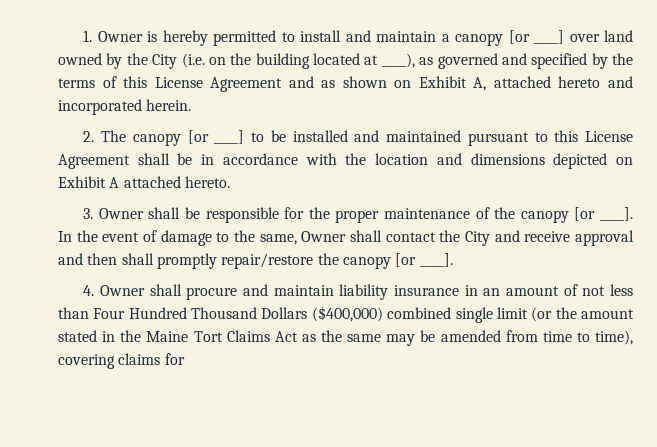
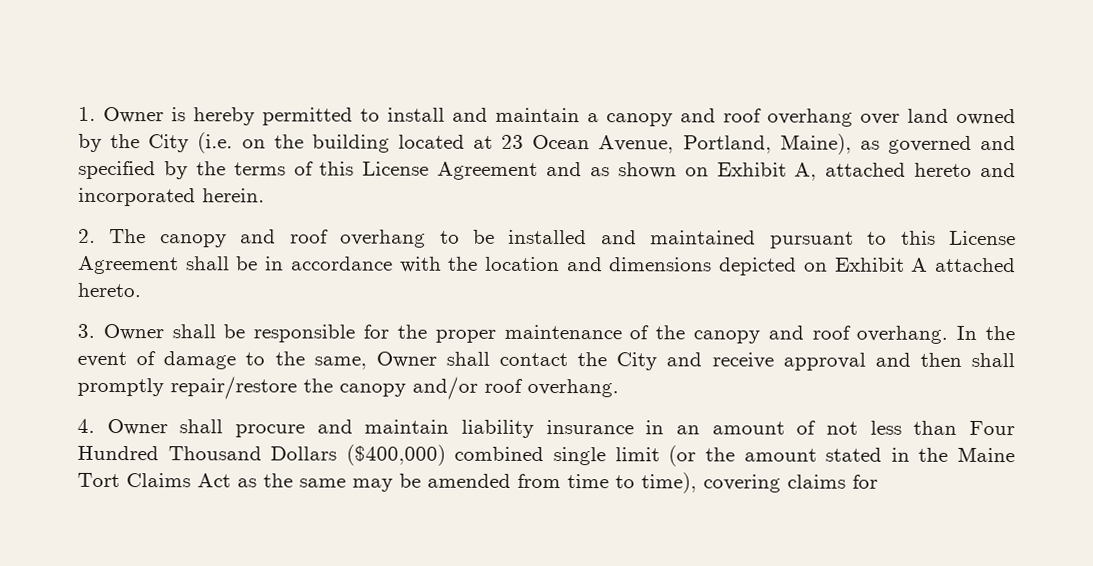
- 1. Owner is hereby permitted to install and maintain a canopy [or ____] over land owned by the City (i.e. on the building located at ____), as governed and specified by the terms of this License Agreement and as shown on Exhibit A, attached hereto and incorporated herein.
+ 1. Owner is hereby permitted to install and maintain a canopy and roof overhang over land owned by the City (i.e. on the building located at 23 Ocean Avenue, Portland, Maine), as governed and specified by the terms of this License Agreement and as shown on Exhibit A, attached hereto and incorporated herein.
- 2. The canopy [or ____] to be installed and maintained pursuant to this License Agreement shall be in accordance with the location and dimensions depicted on Exhibit A attached hereto.
+ 2. The canopy and roof overhang to be installed and maintained pursuant to this License Agreement shall be in accordance with the location and dimensions depicted on Exhibit A attached hereto.
- 3. Owner shall be responsible for the proper maintenance of the canopy [or ____].
+ 3. Owner shall be responsible for the proper maintenance of the canopy and roof overhang.
- In the event of damage to the same, Owner shall contact the City and receive approval and then shall promptly repair/restore the canopy [or ____].
+ In the event of damage to the same, Owner shall contact the City and receive approval and then shall promptly repair/restore the canopy and/or roof overhang.

